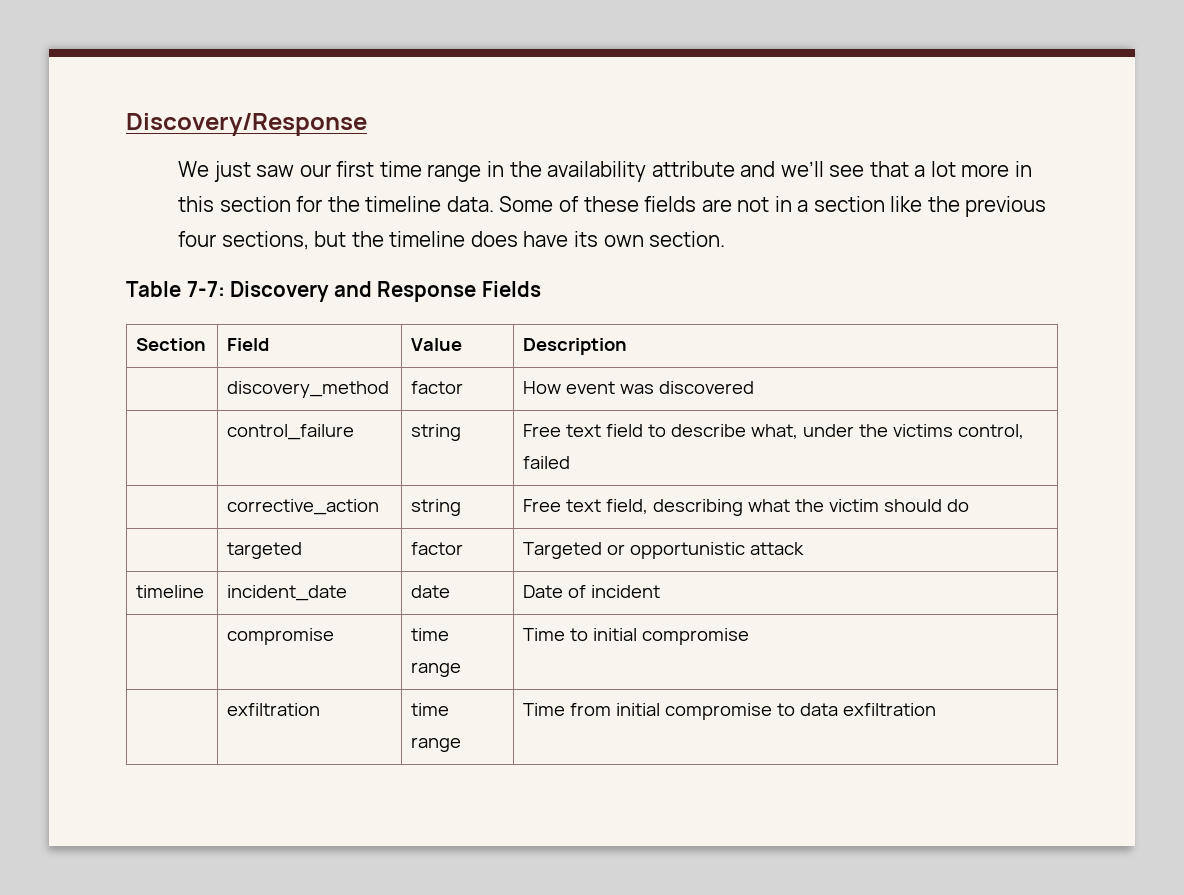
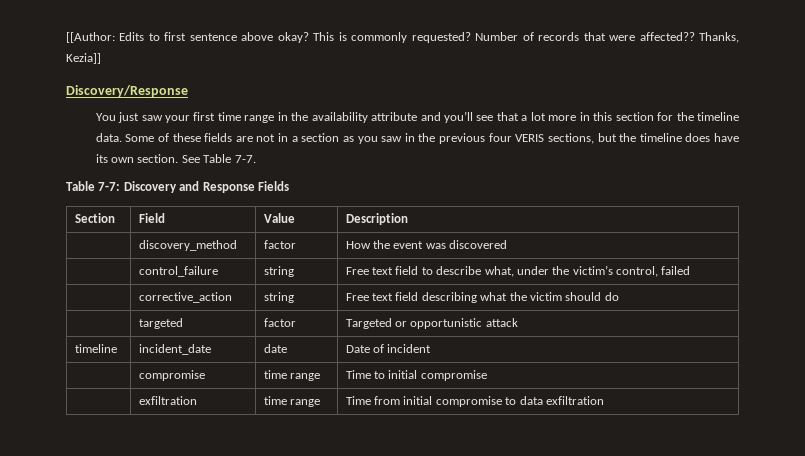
+ [[Author: Edits to first sentence above okay? This is commonly requested? Number of records that were affected?? Thanks, Kezia]]
- We just saw our first time range in the availability attribute and we’ll see that a lot more in this section for the timeline data.
+ You just saw your first time range in the availability attribute and you’ll see that a lot more in this section for the timeline data.
- Some of these fields are not in a section like the previous four sections, but the timeline does have its own section.
+ Some of these fields are not in a section as you saw in the previous four VERIS sections, but the timeline does have its own section. See Table 7-7.
- | discovery_method | factor | How event was discovered
+ | discovery_method | factor | How the event was discovered
- | control_failure | string | Free text field to describe what, under the victims control, failed
+ | control_failure | string | Free text field to describe what, under the victim’s control, failed
- | corrective_action | string | Free text field, describing what the victim should do
+ | corrective_action | string | Free text field describing what the victim should do

